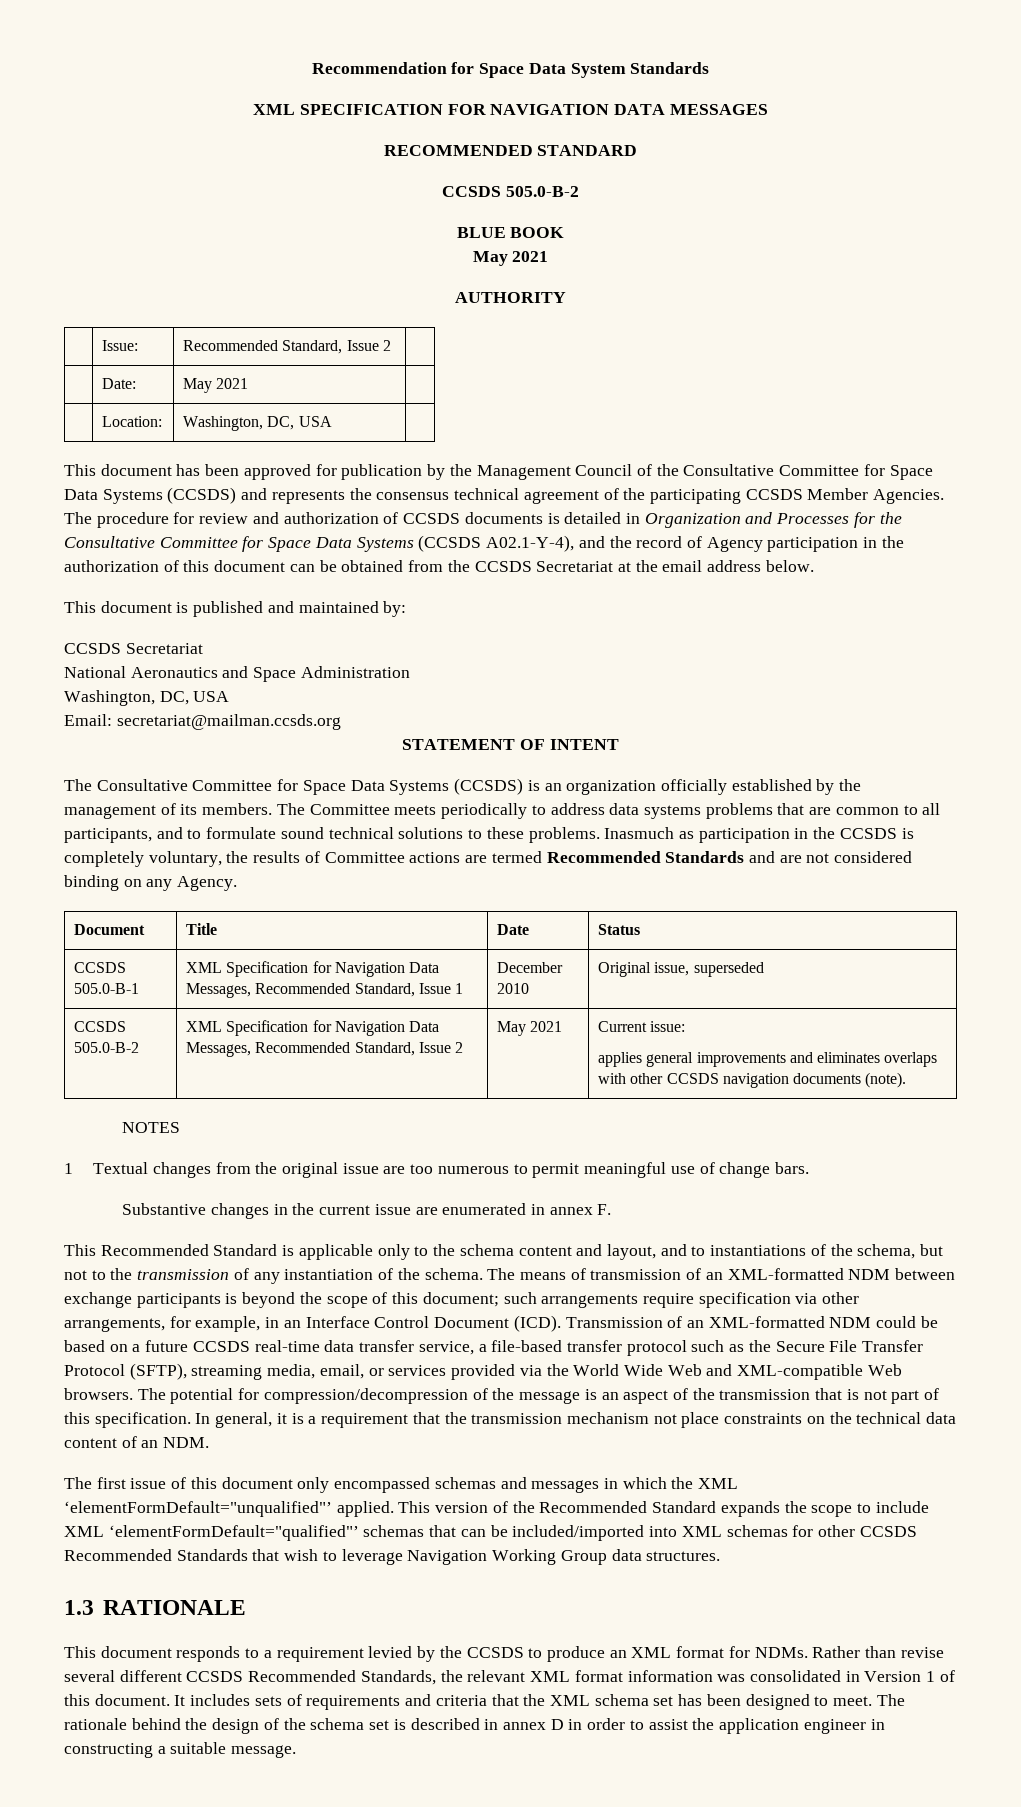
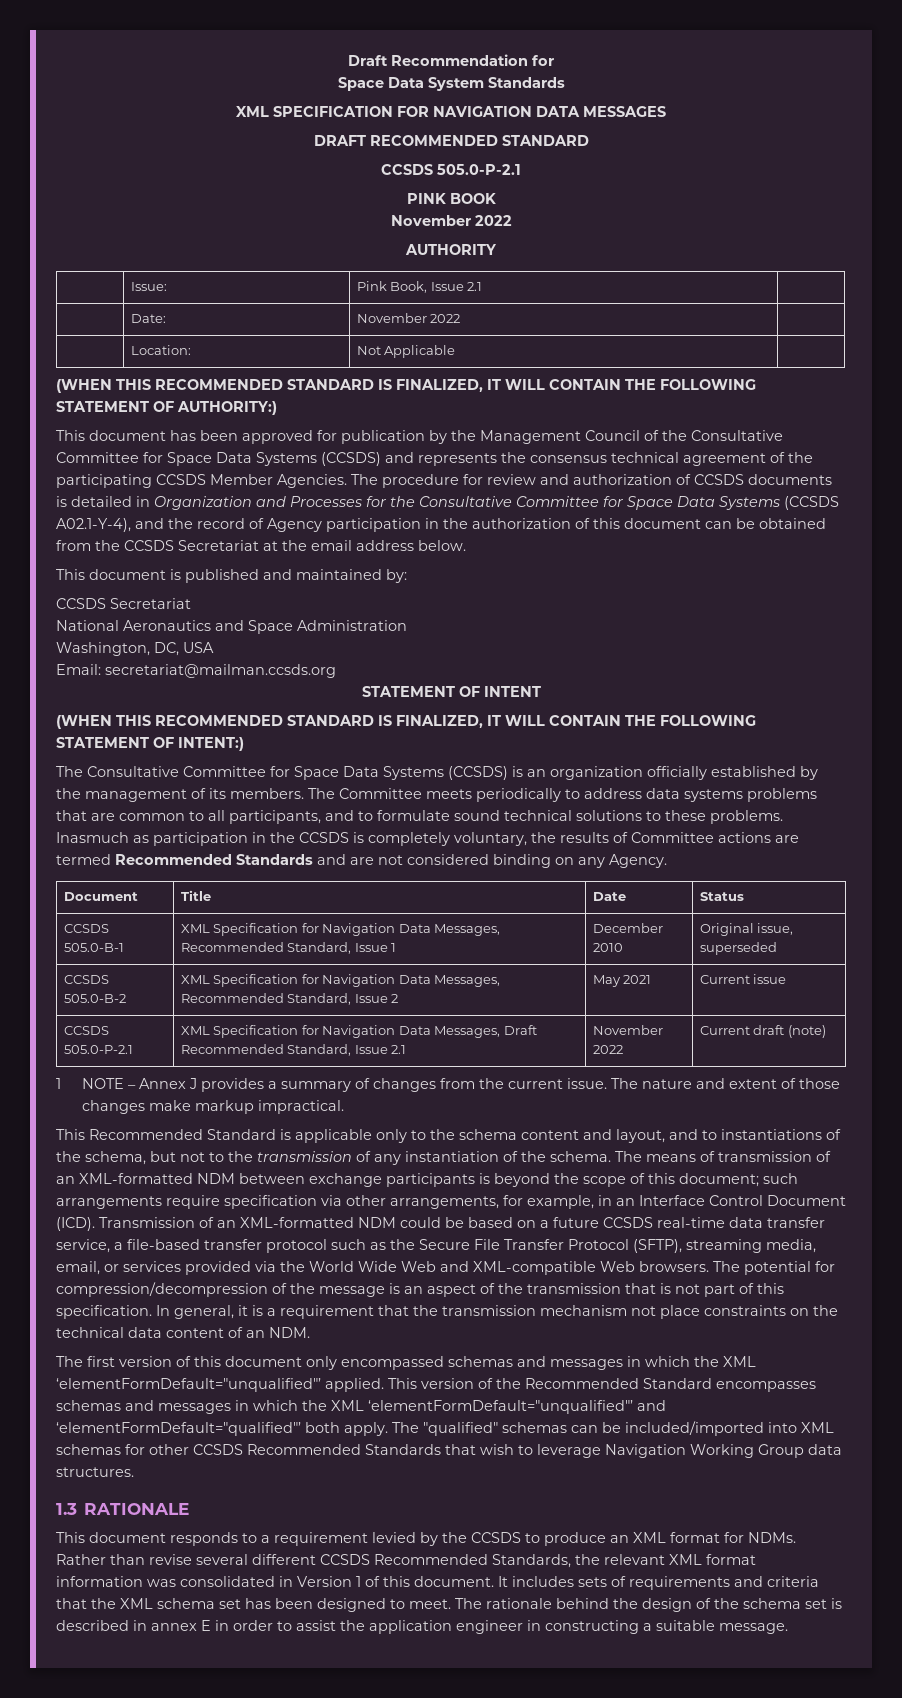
- Recommendation for Space Data System Standards
+ Draft Recommendation for
+ Space Data System Standards
- RECOMMENDED STANDARD
- CCSDS 505.0-B-2
- BLUE BOOK
- May 2021
+ DRAFT RECOMMENDED STANDARD
+ CCSDS 505.0-P-2.1
+ PINK BOOK
+ November 2022
- | Issue: | Recommended Standard, Issue 2 |
+ | Issue: | Pink Book, Issue 2.1 |
- | Date: | May 2021 |
+ | Date: | November 2022 |
- | Location: | Washington, DC, USA |
+ | Location: | Not Applicable |
+ (WHEN THIS RECOMMENDED STANDARD IS FINALIZED, IT WILL CONTAIN THE FOLLOWING STATEMENT OF AUTHORITY:)
+ (WHEN THIS RECOMMENDED STANDARD IS FINALIZED, IT WILL CONTAIN THE FOLLOWING STATEMENT OF INTENT:)
- CCSDS 505.0-B-2 | XML Specification for Navigation Data Messages, Recommended Standard, Issue 2 | May 2021 | Current issue:
- applies general improvements and eliminates overlaps with other CCSDS navigation documents (note).
- NOTES
- 1 Textual changes from the original issue are too numerous to permit meaningful use of change bars.
- Substantive changes in the current issue are enumerated in annex F.
+ CCSDS 505.0-B-2 | XML Specification for Navigation Data Messages, Recommended Standard, Issue 2 | May 2021 | Current issue
+ CCSDS 505.0-P-2.1 | XML Specification for Navigation Data Messages, Draft Recommended Standard, Issue 2.1 | November 2022 | Current draft (note)
+ 1 NOTE – Annex J provides a summary of changes from the current issue. The nature and extent of those changes make markup impractical.
- The first issue of this document only encompassed schemas and messages in which the XML ‘elementFormDefault="unqualified"’ applied.
+ The first version of this document only encompassed schemas and messages in which the XML ‘elementFormDefault="unqualified"’ applied.
- This version of the Recommended Standard expands the scope to include XML ‘elementFormDefault="qualified"’ schemas that can be included/imported into XML schemas for other CCSDS Recommended Standards that wish to leverage Navigation Working Group data structures.
+ This version of the Recommended Standard encompasses schemas and messages in which the XML ‘elementFormDefault="unqualified"’ and ‘elementFormDefault="qualified"’ both apply. The "qualified" schemas can be included/imported into XML schemas for other CCSDS Recommended Standards that wish to leverage Navigation Working Group data structures.
- The rationale behind the design of the schema set is described in annex D in order to assist the application engineer in constructing a suitable message.
+ The rationale behind the design of the schema set is described in annex E in order to assist the application engineer in constructing a suitable message.

